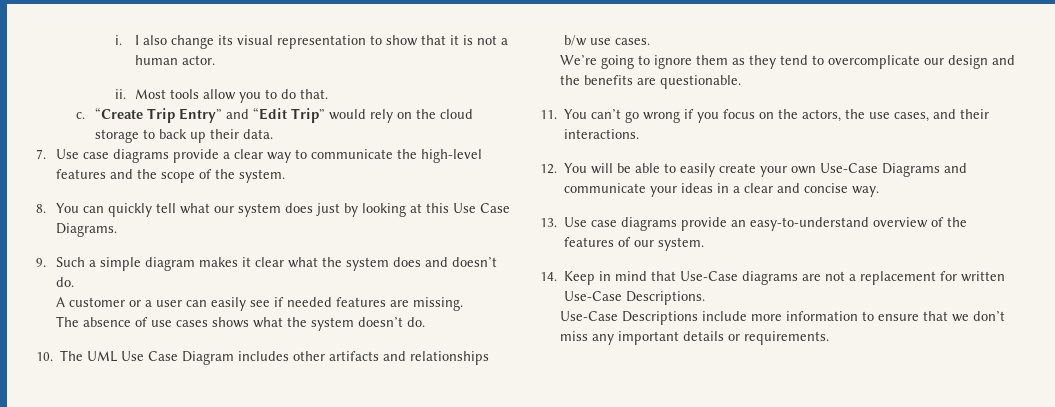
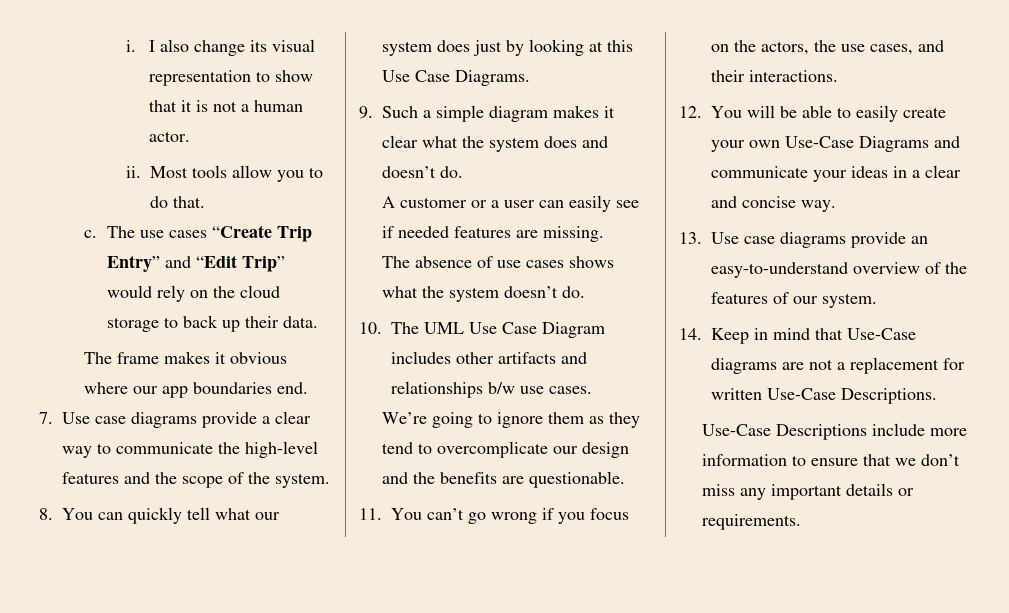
- “Create Trip Entry” and “Edit Trip” would rely on the cloud storage to back up their data.
+ The use cases “Create Trip Entry” and “Edit Trip” would rely on the cloud storage to back up their data.
+ The frame makes it obvious where our app boundaries end.

